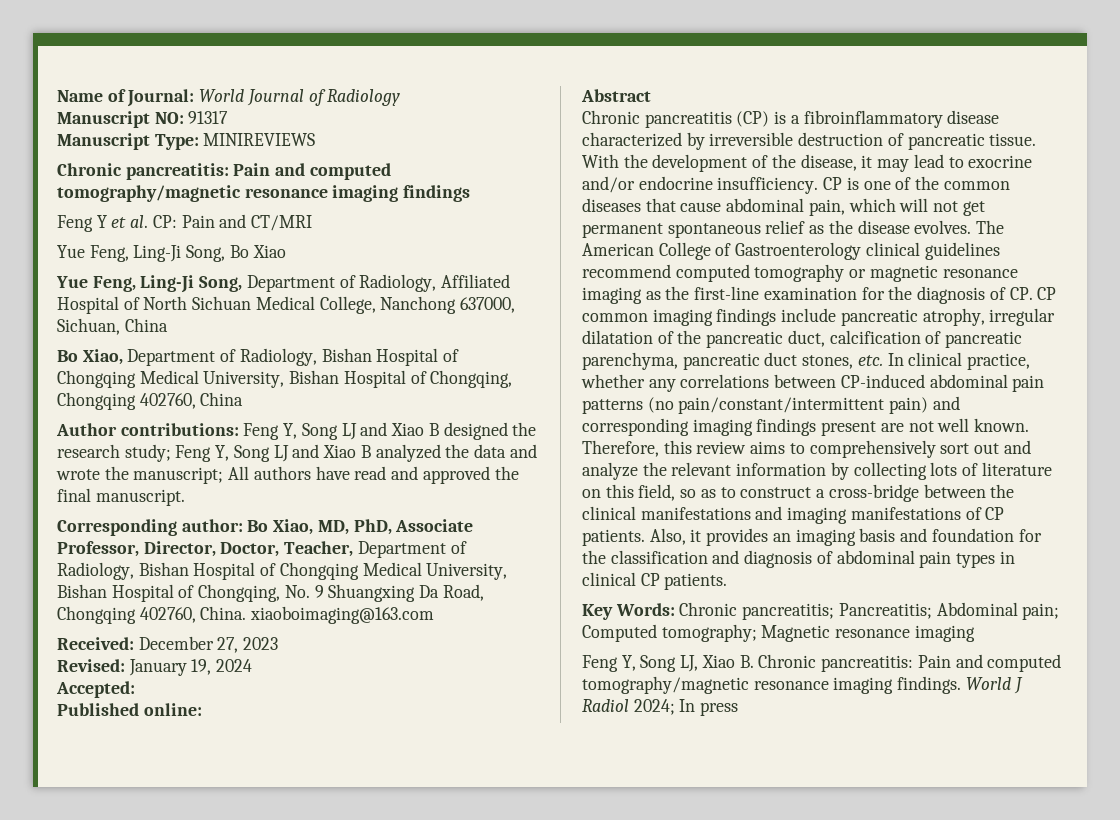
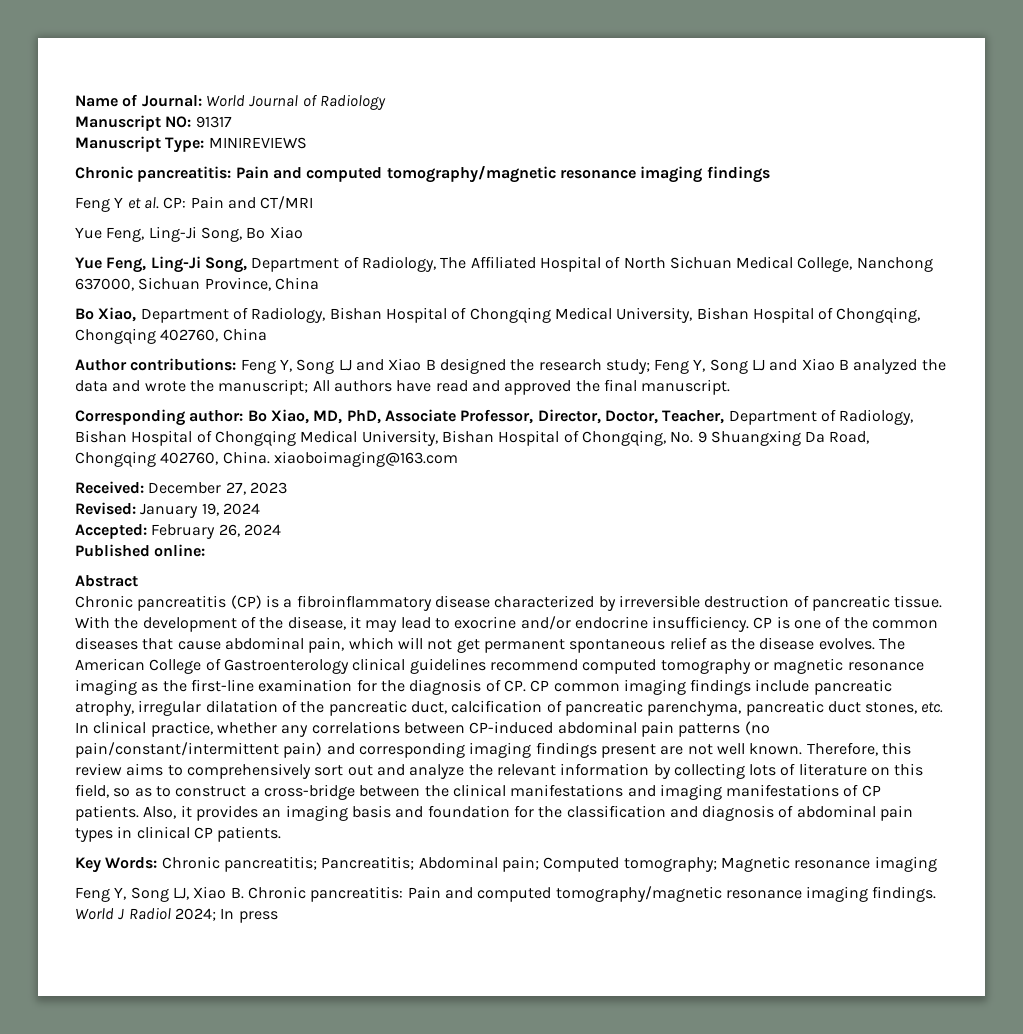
- Yue Feng, Ling-Ji Song, Department of Radiology, Affiliated Hospital of North Sichuan Medical College, Nanchong 637000, Sichuan, China
+ Yue Feng, Ling-Ji Song, Department of Radiology, The Affiliated Hospital of North Sichuan Medical College, Nanchong 637000, Sichuan Province, China
- Accepted:
+ Accepted: February 26, 2024

